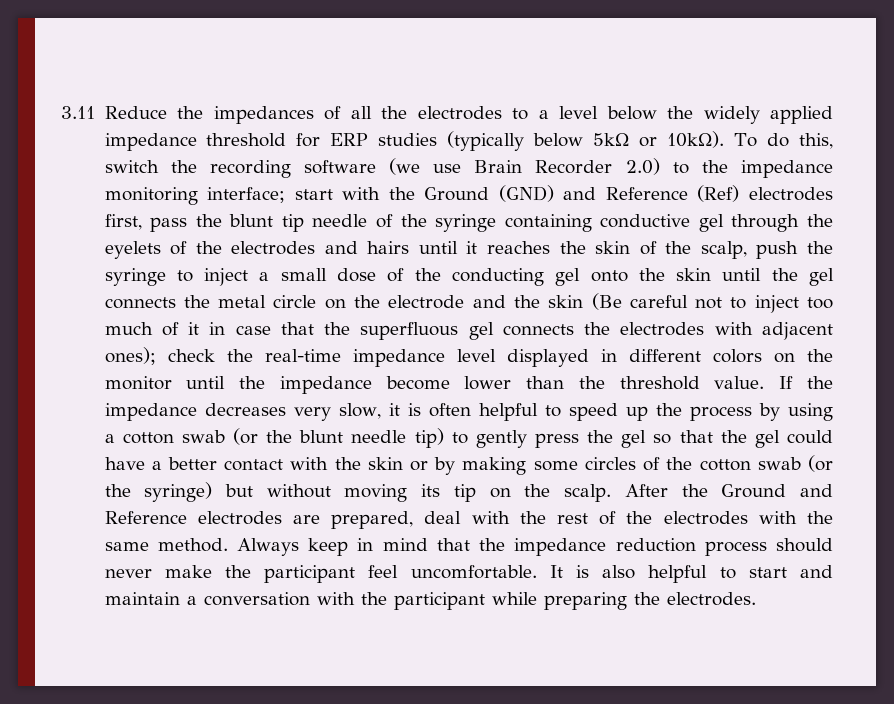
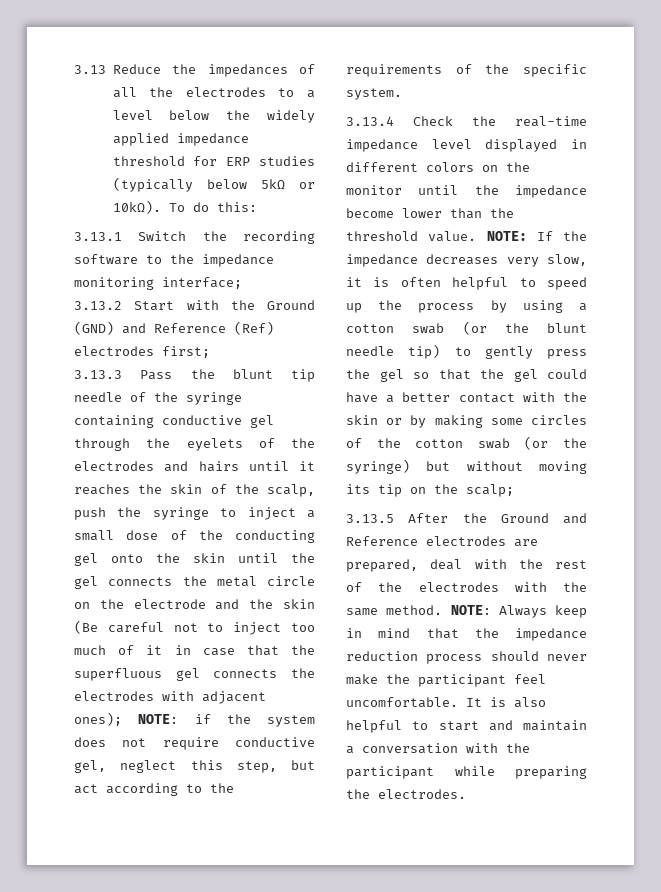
- 3.11 Reduce the impedances of all the electrodes to a level below the widely applied impedance threshold for ERP studies (typically below 5kΩ or 10kΩ).
+ 3.13 Reduce the impedances of all the electrodes to a level below the widely applied impedance threshold for ERP studies (typically below 5kΩ or 10kΩ).
- To do this, switch the recording software (we use Brain Recorder 2.0) to the impedance monitoring interface; start with the Ground (GND) and Reference (Ref) electrodes first, pass the blunt tip needle of the syringe containing conductive gel through the eyelets of the electrodes and hairs until it reaches the skin of the scalp, push the syringe to inject a small dose of the conducting gel onto the skin until the gel connects the metal circle on the electrode and the skin (Be careful not to inject too much of it in case that the superfluous gel connects the electrodes with adjacent ones);
+ To do this:
+ 3.13.1 Switch the recording software to the impedance monitoring interface;
+ 3.13.2 Start with the Ground (GND) and Reference (Ref) electrodes first;
+ 3.13.3 Pass the blunt tip needle of the syringe containing conductive gel through the eyelets of the electrodes and hairs until it reaches the skin of the scalp, push the syringe to inject a small dose of the conducting gel onto the skin until the gel connects the metal circle on the electrode and the skin (Be careful not to inject too much of it in case that the superfluous gel connects the electrodes with adjacent ones);
- check the real-time impedance level displayed in different colors on the monitor until the impedance become lower than the threshold value.
+ NOTE: if the system does not require conductive gel, neglect this step, but act according to the requirements of the specific system.
+ 3.13.4 Check the real-time impedance level displayed in different colors on the monitor until the impedance become lower than the threshold value. NOTE:
- If the impedance decreases very slow, it is often helpful to speed up the process by using a cotton swab (or the blunt needle tip) to gently press the gel so that the gel could have a better contact with the skin or by making some circles of the cotton swab (or the syringe) but without moving its tip on the scalp. After the Ground and Reference electrodes are prepared, deal with the rest of the electrodes with the same method.
+ If the impedance decreases very slow, it is often helpful to speed up the process by using a cotton swab (or the blunt needle tip) to gently press the gel so that the gel could have a better contact with the skin or by making some circles of the cotton swab (or the syringe) but without moving its tip on the scalp;
+ 3.13.5 After the Ground and Reference electrodes are prepared, deal with the rest of the electrodes with the same method.
- Always keep in mind that the impedance reduction process should never make the participant feel uncomfortable.
+ NOTE: Always keep in mind that the impedance reduction process should never make the participant feel uncomfortable.

